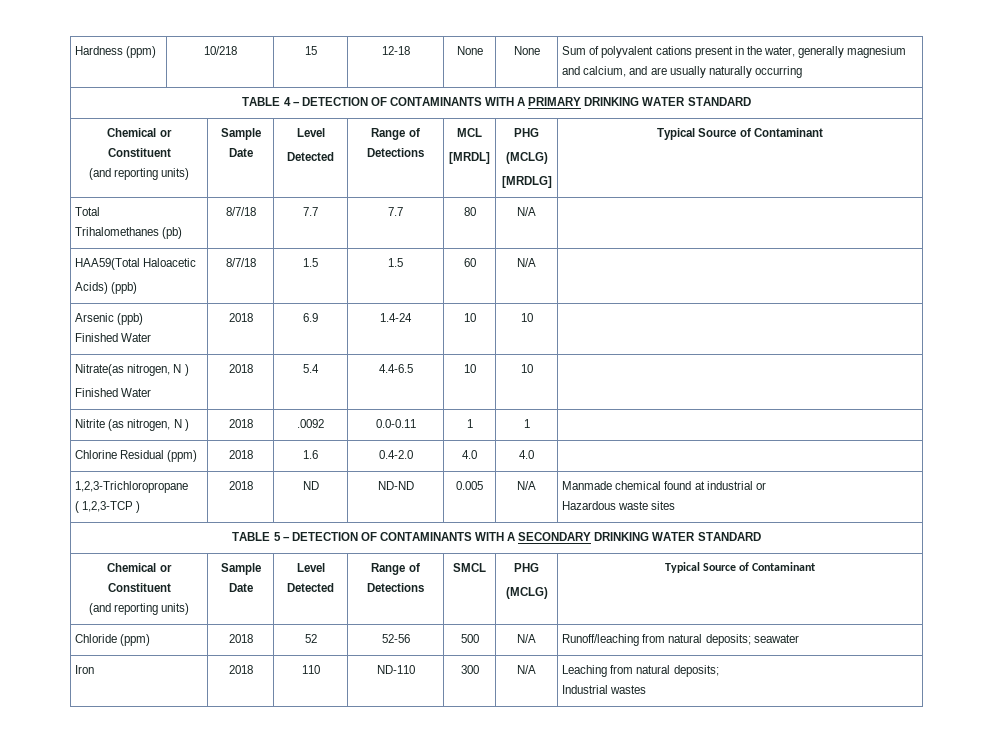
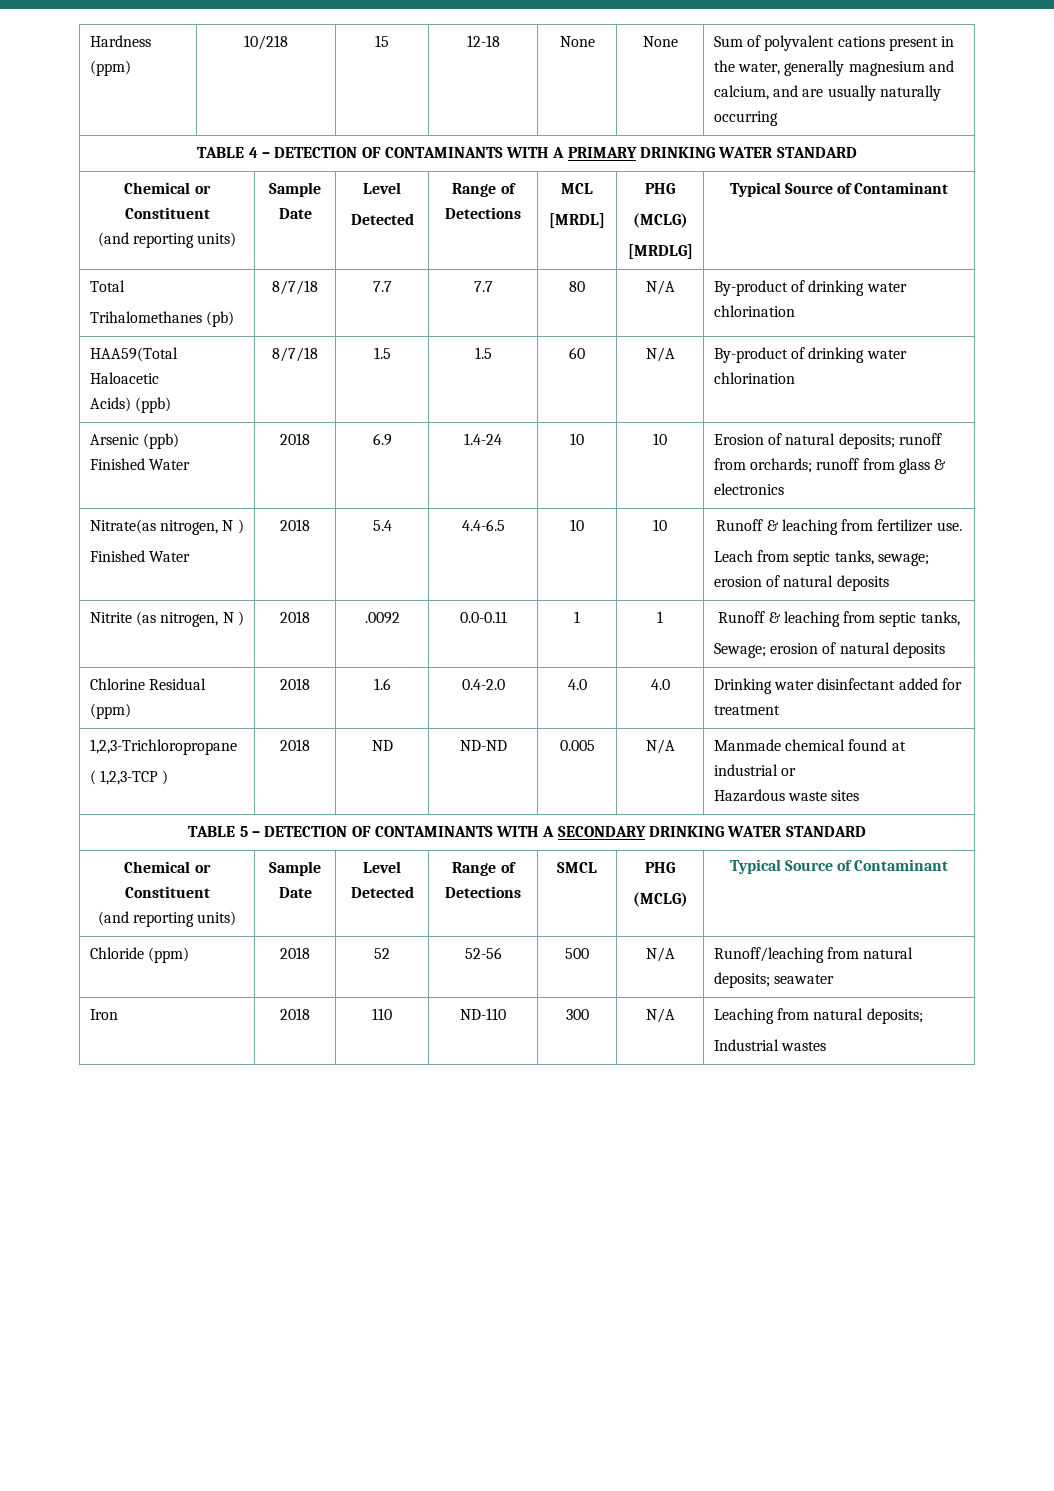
  Total
- Trihalomethanes (pb) | 8/7/18 | 7.7 | 7.7 | 80 | N/A |
+ Trihalomethanes (pb) | 8/7/18 | 7.7 | 7.7 | 80 | N/A | By-product of drinking water chlorination
  HAA59(Total Haloacetic
- Acids) (ppb) | 8/7/18 | 1.5 | 1.5 | 60 | N/A |
+ Acids) (ppb) | 8/7/18 | 1.5 | 1.5 | 60 | N/A | By-product of drinking water chlorination
  Arsenic (ppb)
- Finished Water | 2018 | 6.9 | 1.4-24 | 10 | 10 |
+ Finished Water | 2018 | 6.9 | 1.4-24 | 10 | 10 | Erosion of natural deposits; runoff from orchards; runoff from glass & electronics
  Nitrate(as nitrogen, N )
- Finished Water | 2018 | 5.4 | 4.4-6.5 | 10 | 10 |
+ Finished Water | 2018 | 5.4 | 4.4-6.5 | 10 | 10 | Runoff & leaching from fertilizer use.
+ Leach from septic tanks, sewage; erosion of natural deposits
- Nitrite (as nitrogen, N ) | 2018 | .0092 | 0.0-0.11 | 1 | 1 |
+ Nitrite (as nitrogen, N ) | 2018 | .0092 | 0.0-0.11 | 1 | 1 | Runoff & leaching from septic tanks,
+ Sewage; erosion of natural deposits
- Chlorine Residual (ppm) | 2018 | 1.6 | 0.4-2.0 | 4.0 | 4.0 |
+ Chlorine Residual (ppm) | 2018 | 1.6 | 0.4-2.0 | 4.0 | 4.0 | Drinking water disinfectant added for treatment

